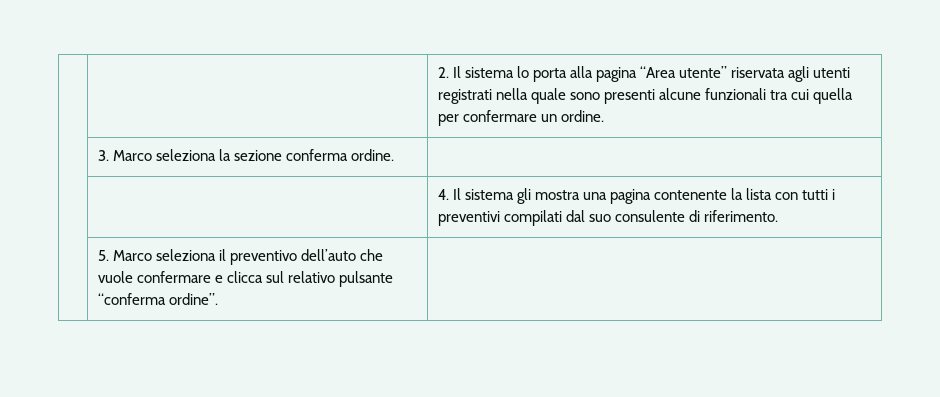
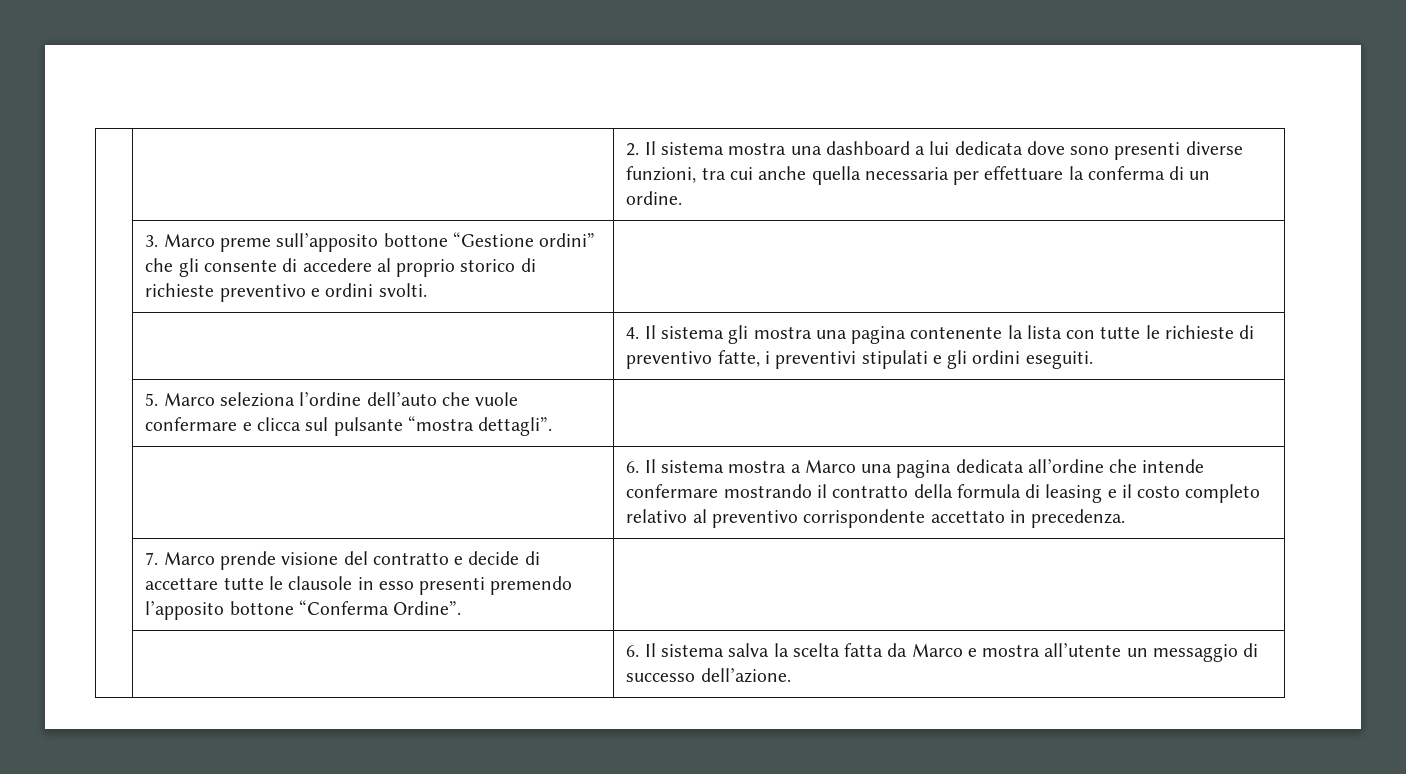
- | | 2. Il sistema lo porta alla pagina “Area utente” riservata agli utenti registrati nella quale sono presenti alcune funzionali tra cui quella per confermare un ordine.
- | 3. Marco seleziona la sezione conferma ordine. |
+ | | 2. Il sistema mostra una dashboard a lui dedicata dove sono presenti diverse funzioni, tra cui anche quella necessaria per effettuare la conferma di un ordine.
+ | 3. Marco preme sull’apposito bottone “Gestione ordini” che gli consente di accedere al proprio storico di richieste preventivo e ordini svolti. |
- | | 4. Il sistema gli mostra una pagina contenente la lista con tutti i preventivi compilati dal suo consulente di riferimento.
+ | | 4. Il sistema gli mostra una pagina contenente la lista con tutte le richieste di preventivo fatte, i preventivi stipulati e gli ordini eseguiti.
- | 5. Marco seleziona il preventivo dell’auto che vuole confermare e clicca sul relativo pulsante “conferma ordine”. |
+ | 5. Marco seleziona l’ordine dell’auto che vuole confermare e clicca sul pulsante “mostra dettagli”. |
+ | | 6. Il sistema mostra a Marco una pagina dedicata all’ordine che intende confermare mostrando il contratto della formula di leasing e il costo completo relativo al preventivo corrispondente accettato in precedenza.
+ | 7. Marco prende visione del contratto e decide di accettare tutte le clausole in esso presenti premendo l’apposito bottone “Conferma Ordine”. |
+ | | 6. Il sistema salva la scelta fatta da Marco e mostra all’utente un messaggio di successo dell’azione.

